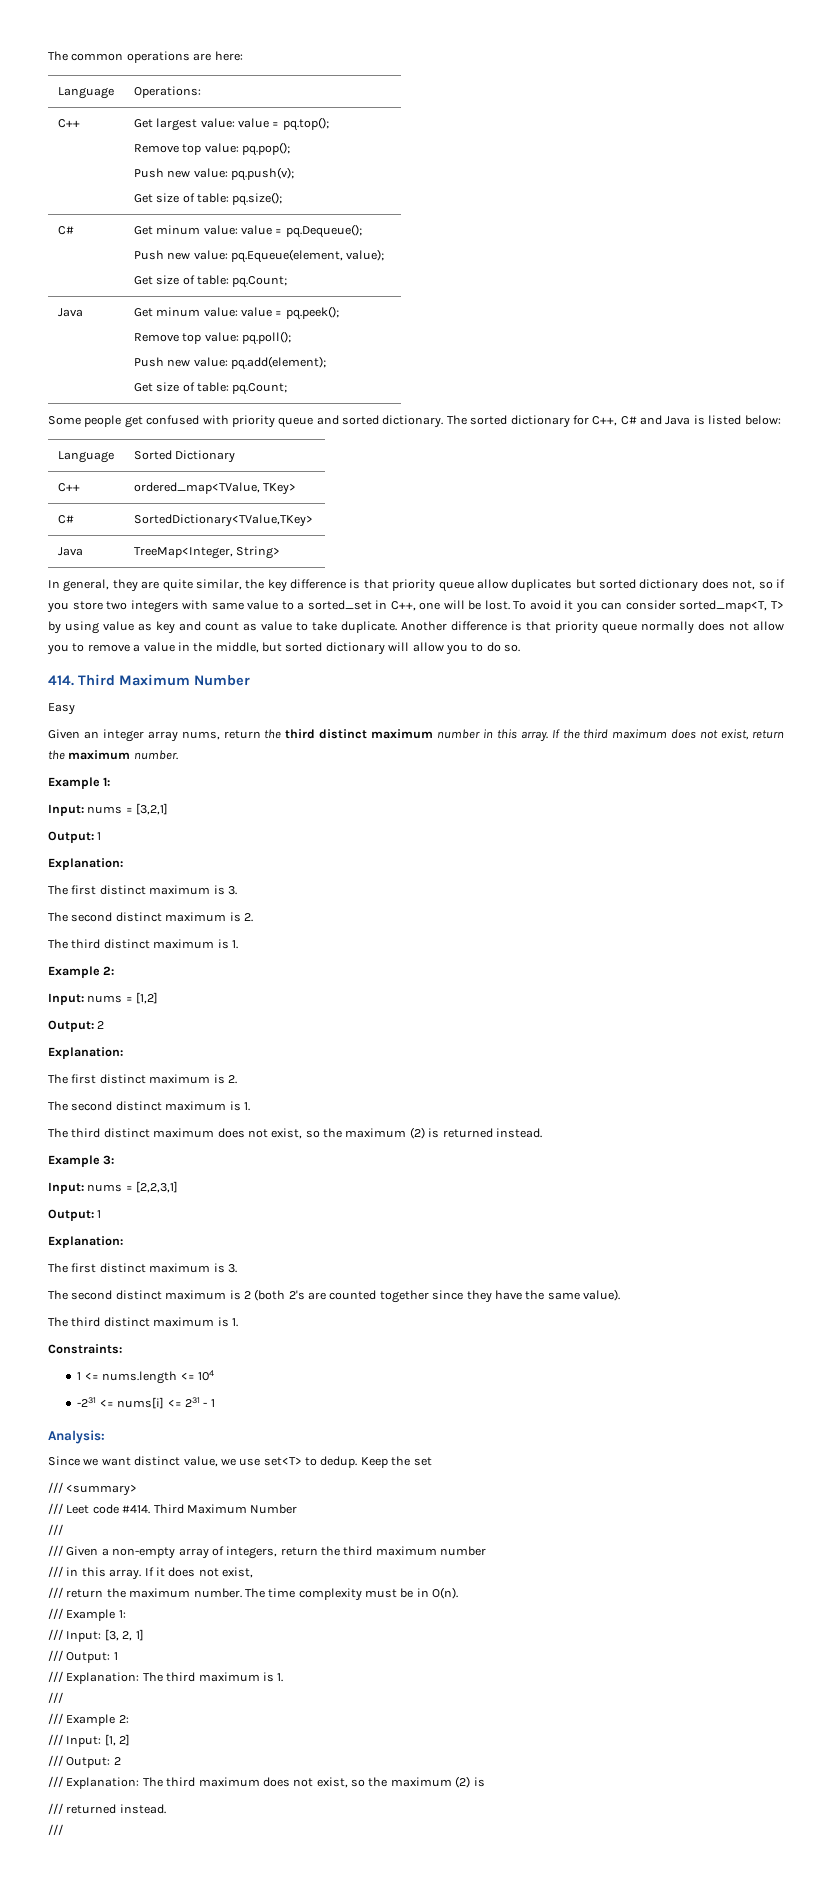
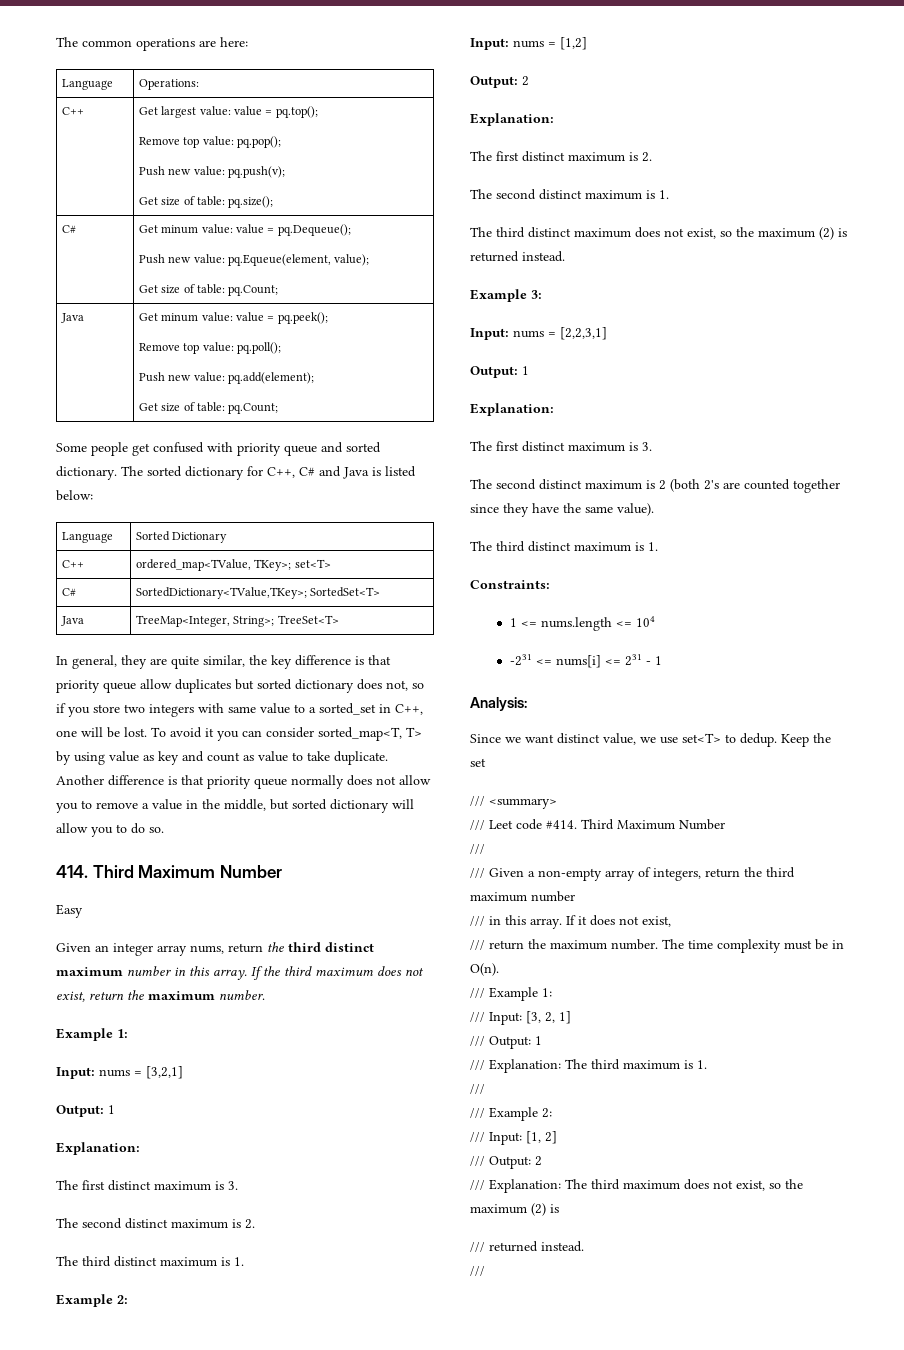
- C++ | ordered_map<TValue, TKey>
- C# | SortedDictionary<TValue,TKey>
+ C++ | ordered_map<TValue, TKey>; set<T>
+ C# | SortedDictionary<TValue,TKey>; SortedSet<T>
- Java | TreeMap<Integer, String>
+ Java | TreeMap<Integer, String>; TreeSet<T>

